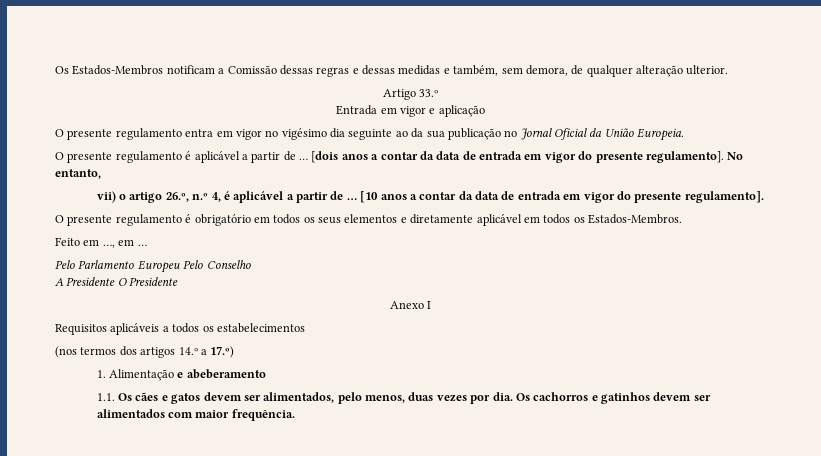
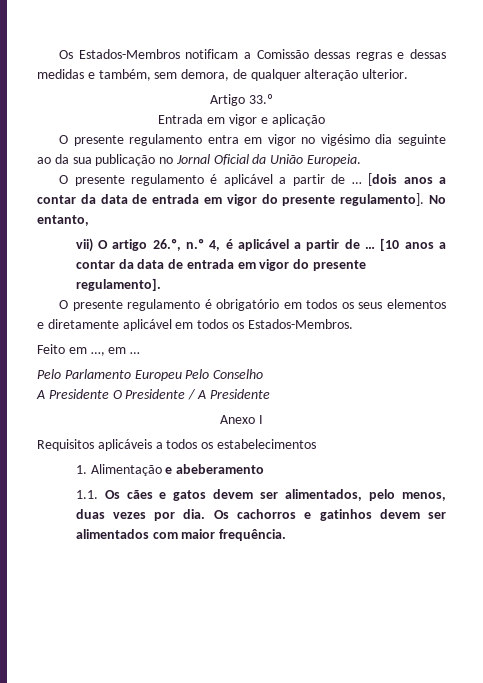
- vii) o artigo 26.º, n.º 4, é aplicável a partir de …
+ vii) O artigo 26.º, n.º 4, é aplicável a partir de …
- A Presidente O Presidente
+ A Presidente O Presidente / A Presidente
- (nos termos dos artigos 14.º a 17.º)

